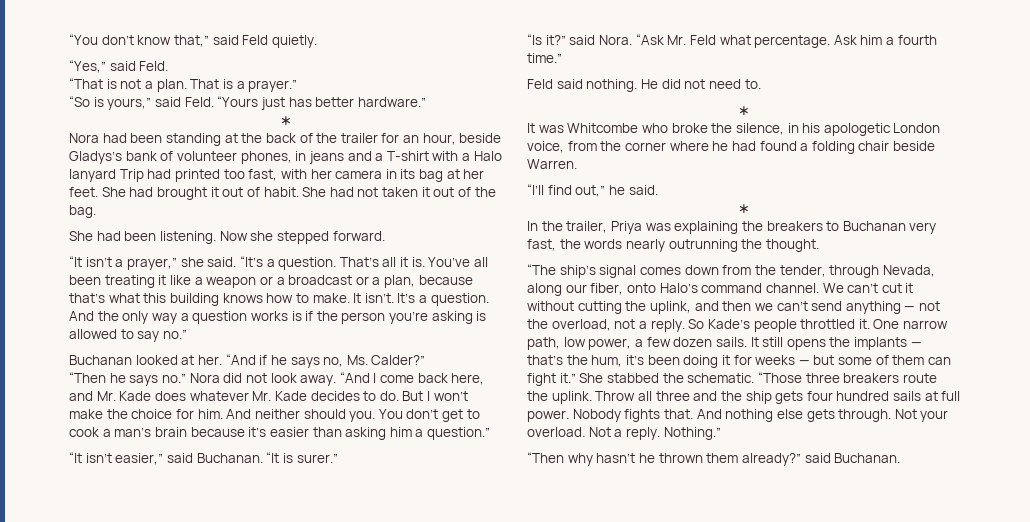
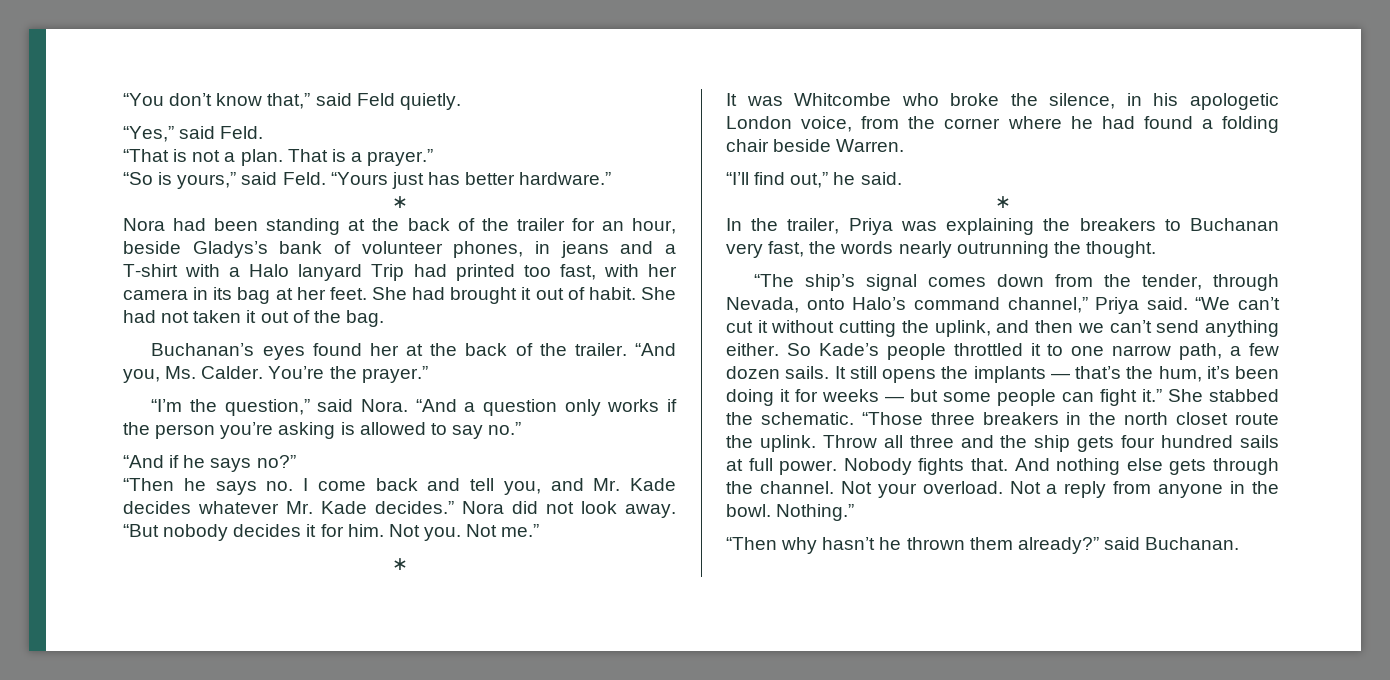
- She had been listening. Now she stepped forward.
- “It isn’t a prayer,” she said. “It’s a question. That’s all it is. You’ve all been treating it like a weapon or a broadcast or a plan, because that’s what this building knows how to make. It isn’t. It’s a question. And the only way a question works is if the person you’re asking is allowed to say no.”
+ Buchanan’s eyes found her at the back of the trailer. “And you, Ms. Calder. You’re the prayer.”
+ “I’m the question,” said Nora. “And a question only works if the person you’re asking is allowed to say no.”
- Buchanan looked at her. “And if he says no, Ms. Calder?”
+ “And if he says no?”
- “Then he says no.” Nora did not look away.
+ “Then he says no. I come back and tell you, and Mr. Kade decides whatever Mr. Kade decides.” Nora did not look away.
- “And I come back here, and Mr. Kade does whatever Mr. Kade decides to do. But I won’t make the choice for him. And neither should you. You don’t get to cook a man’s brain because it’s easier than asking him a question.”
- “It isn’t easier,” said Buchanan. “It is surer.”
- “Is it?” said Nora. “Ask Mr. Feld what percentage. Ask him a fourth time.”
- Feld said nothing. He did not need to.
+ “But nobody decides it for him. Not you. Not me.”
- “The ship’s signal comes down from the tender, through Nevada, along our fiber, onto Halo’s command channel. We can’t cut it without cutting the uplink, and then we can’t send anything — not the overload, not a reply. So Kade’s people throttled it. One narrow path, low power, a few dozen sails.
+ “The ship’s signal comes down from the tender, through Nevada, onto Halo’s command channel,” Priya said. “We can’t cut it without cutting the uplink, and then we can’t send anything either. So Kade’s people throttled it to one narrow path, a few dozen sails.
- It still opens the implants — that’s the hum, it’s been doing it for weeks — but some of them can fight it.”
+ It still opens the implants — that’s the hum, it’s been doing it for weeks — but some people can fight it.”
- “Those three breakers route the uplink.
+ “Those three breakers in the north closet route the uplink.
- And nothing else gets through.
+ And nothing else gets through the channel.
- Not a reply.
+ Not a reply from anyone in the bowl.

